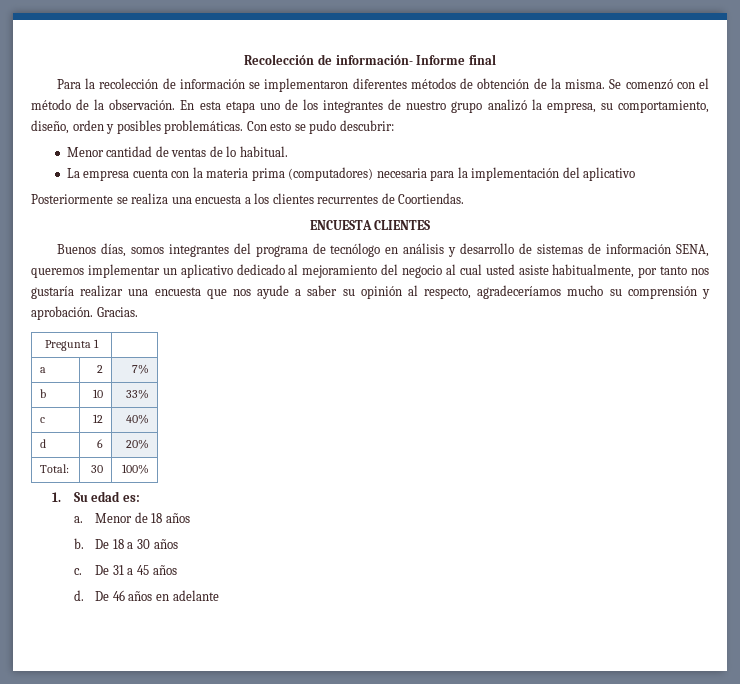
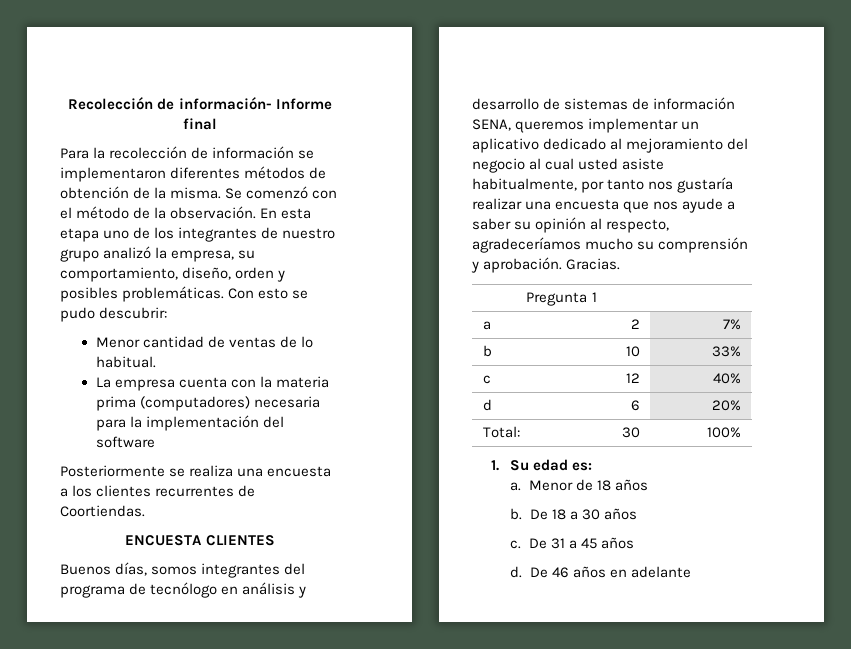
- La empresa cuenta con la materia prima (computadores) necesaria para la implementación del aplicativo
+ La empresa cuenta con la materia prima (computadores) necesaria para la implementación del software

